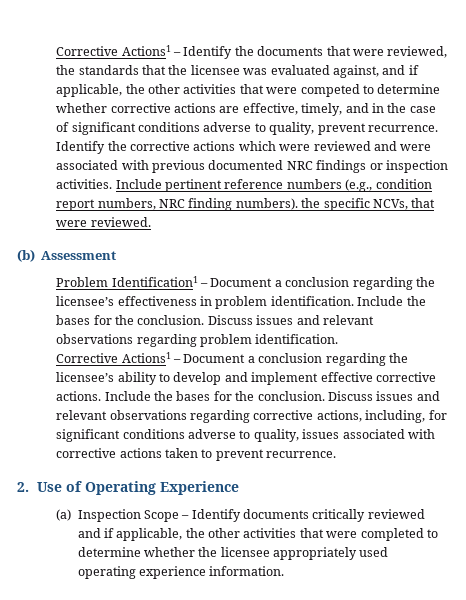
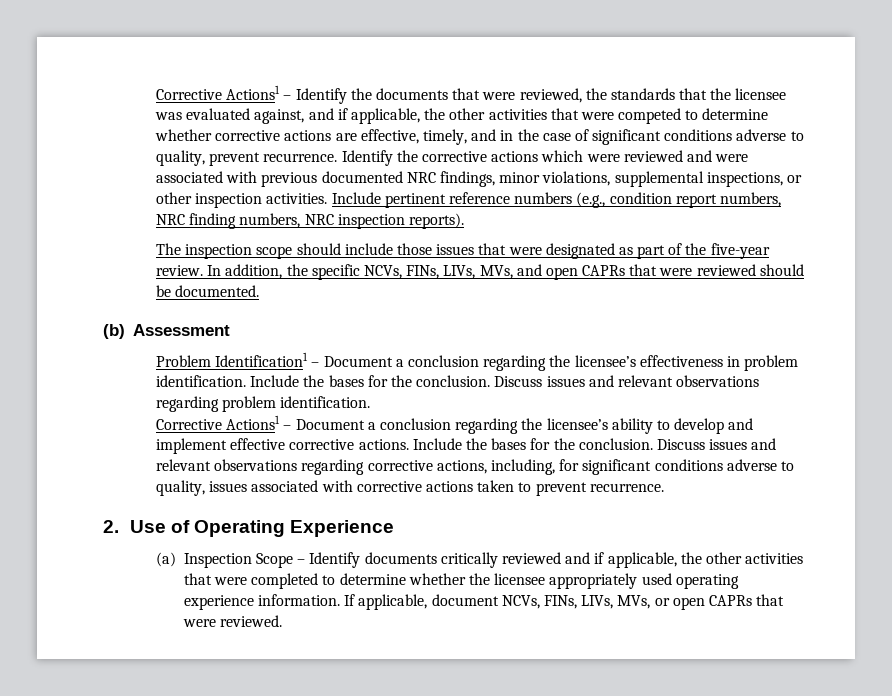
- Identify the corrective actions which were reviewed and were associated with previous documented NRC findings or inspection activities.
+ Identify the corrective actions which were reviewed and were associated with previous documented NRC findings, minor violations, supplemental inspections, or other inspection activities.
- Include pertinent reference numbers (e.g., condition report numbers, NRC finding numbers). the specific NCVs, that were reviewed.
+ Include pertinent reference numbers (e.g., condition report numbers, NRC finding numbers, NRC inspection reports).
+ The inspection scope should include those issues that were designated as part of the five-year review. In addition, the specific NCVs, FINs, LIVs, MVs, and open CAPRs that were reviewed should be documented.
+ If applicable, document NCVs, FINs, LIVs, MVs, or open CAPRs that were reviewed.

